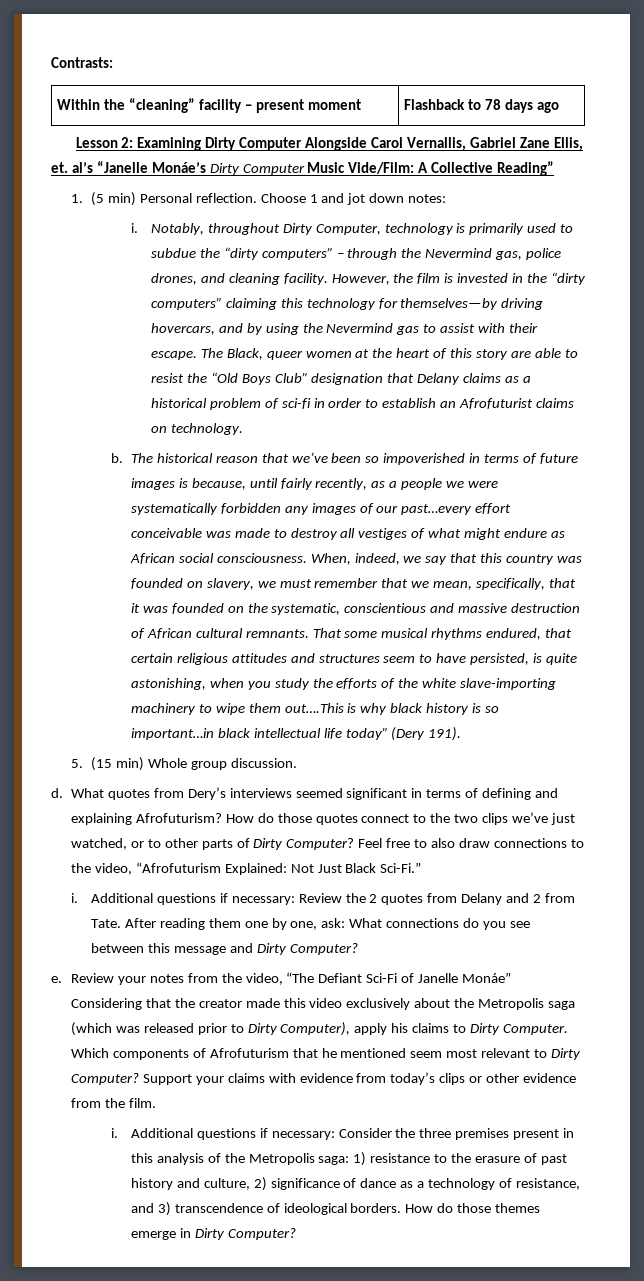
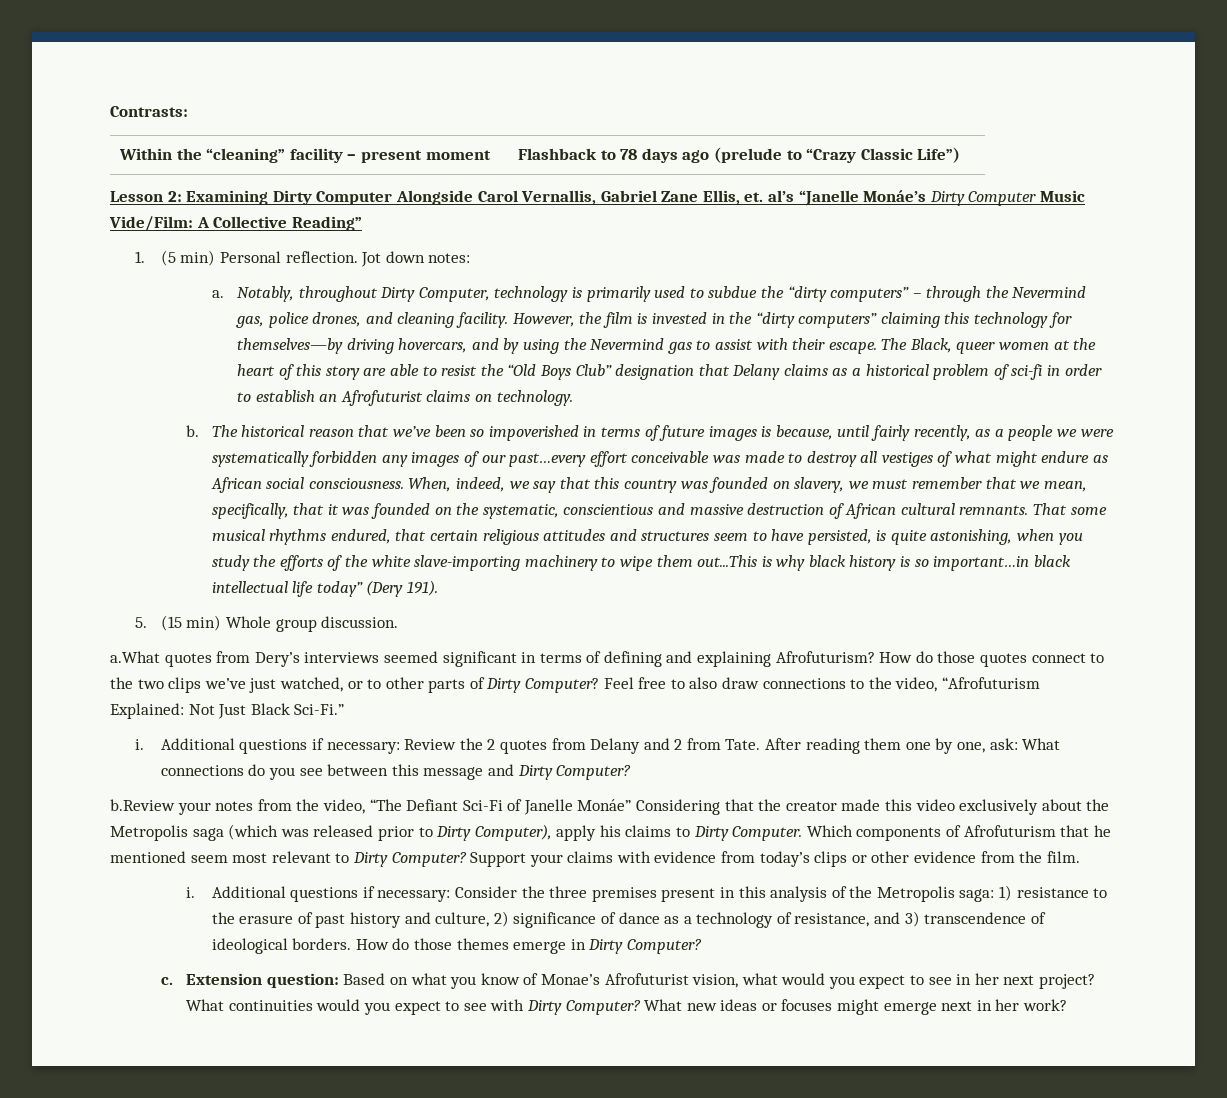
- Within the “cleaning” facility – present moment | Flashback to 78 days ago
+ Within the “cleaning” facility – present moment | Flashback to 78 days ago (prelude to “Crazy Classic Life”)
- Choose 1 and jot down notes:
- i.
+ Jot down notes:
+ a.
- That some musical rhythms endured, that certain religious attitudes and structures seem to have persisted, is quite astonishing, when you study the efforts of the white slave-importing machinery to wipe them out….This is why black history is so important…in black intellectual life today” (Dery 191).
+ That some musical rhythms endured, that certain religious attitudes and structures seem to have persisted, is quite astonishing, when you study the efforts of the white slave-importing machinery to wipe them out...This is why black history is so important…in black intellectual life today” (Dery 191).
- d. What quotes from Dery’s interviews seemed significant in terms of defining and explaining Afrofuturism?
+ a.What quotes from Dery’s interviews seemed significant in terms of defining and explaining Afrofuturism?
- e. Review your notes from the video, “The Defiant Sci-Fi of Janelle Monáe” Considering that the creator made this video exclusively about the Metropolis saga (which was released prior to Dirty Computer), apply his claims to Dirty Computer.
+ b.Review your notes from the video, “The Defiant Sci-Fi of Janelle Monáe” Considering that the creator made this video exclusively about the Metropolis saga (which was released prior to Dirty Computer), apply his claims to Dirty Computer.
+ c. Extension question: Based on what you know of Monae’s Afrofuturist vision, what would you expect to see in her next project? What continuities would you expect to see with Dirty Computer? What new ideas or focuses might emerge next in her work?

